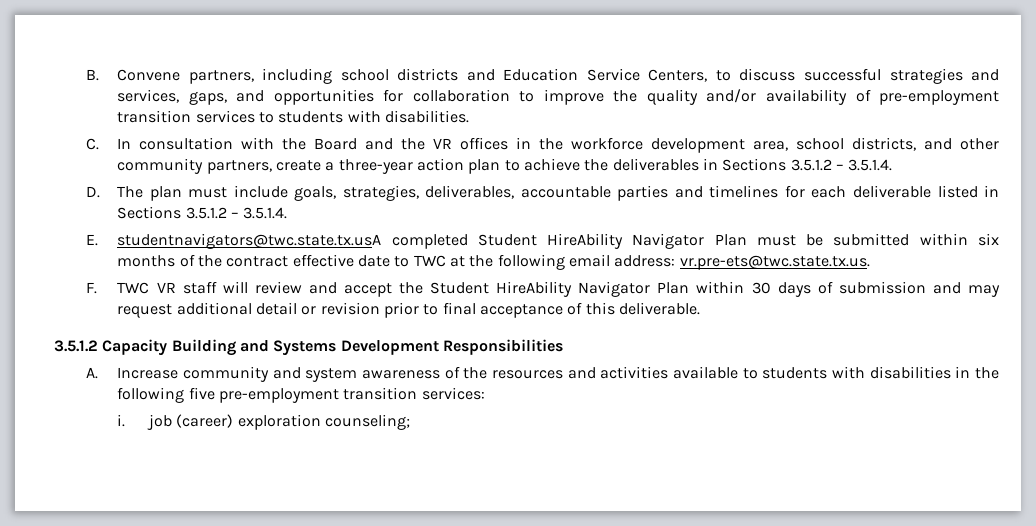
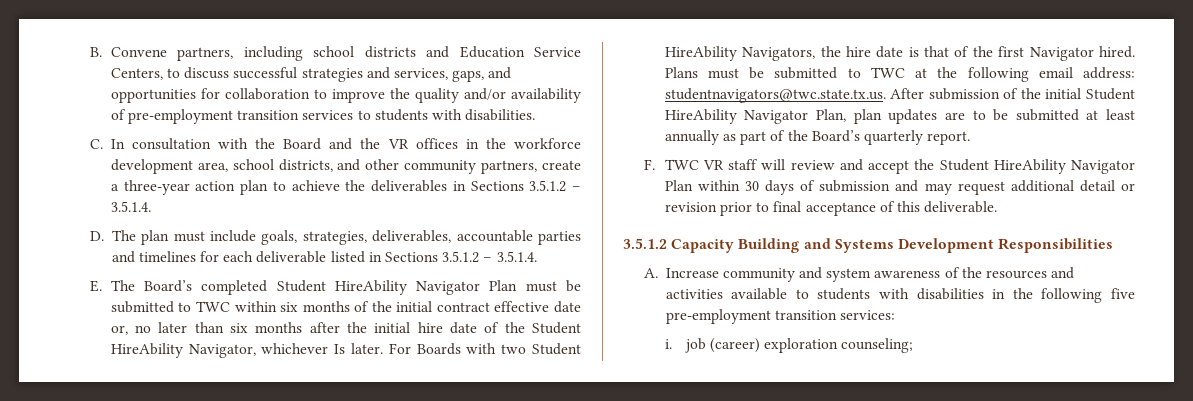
- E. studentnavigators@twc.state.tx.usA completed Student HireAbility Navigator Plan must be submitted within six months of the contract effective date to TWC at the following email address: vr.pre-ets@twc.state.tx.us.
+ E. The Board’s completed Student HireAbility Navigator Plan must be submitted to TWC within six months of the initial contract effective date or, no later than six months after the initial hire date of the Student HireAbility Navigator, whichever Is later. For Boards with two Student HireAbility Navigators, the hire date is that of the first Navigator hired. Plans must be submitted to TWC at the following email address: studentnavigators@twc.state.tx.us. After submission of the initial Student HireAbility Navigator Plan, plan updates are to be submitted at least annually as part of the Board’s quarterly report.

